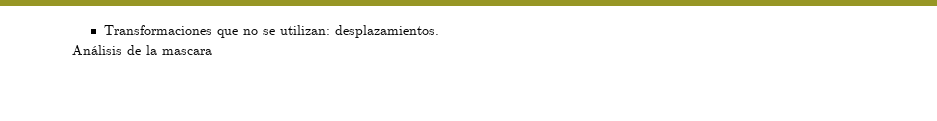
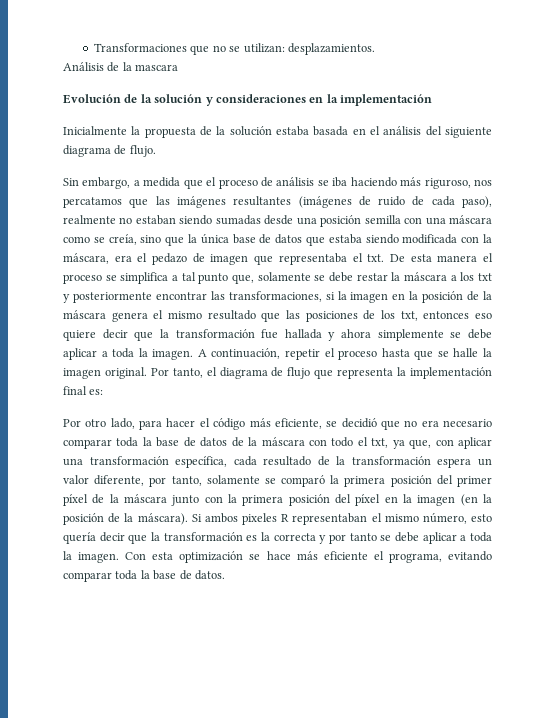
+ Evolución de la solución y consideraciones en la implementación
+ Inicialmente la propuesta de la solución estaba basada en el análisis del siguiente diagrama de flujo.
+ Sin embargo, a medida que el proceso de análisis se iba haciendo más riguroso, nos percatamos que las imágenes resultantes (imágenes de ruido de cada paso), realmente no estaban siendo sumadas desde una posición semilla con una máscara como se creía, sino que la única base de datos que estaba siendo modificada con la máscara, era el pedazo de imagen que representaba el txt. De esta manera el proceso se simplifica a tal punto que, solamente se debe restar la máscara a los txt y posteriormente encontrar las transformaciones, si la imagen en la posición de la máscara genera el mismo resultado que las posiciones de los txt, entonces eso quiere decir que la transformación fue hallada y ahora simplemente se debe aplicar a toda la imagen. A continuación, repetir el proceso hasta que se halle la imagen original. Por tanto, el diagrama de flujo que representa la implementación final es:
+ Por otro lado, para hacer el código más eficiente, se decidió que no era necesario comparar toda la base de datos de la máscara con todo el txt, ya que, con aplicar una transformación específica, cada resultado de la transformación espera un valor diferente, por tanto, solamente se comparó la primera posición del primer píxel de la máscara junto con la primera posición del píxel en la imagen (en la posición de la máscara). Si ambos pixeles R representaban el mismo número, esto quería decir que la transformación es la correcta y por tanto se debe aplicar a toda la imagen. Con esta optimización se hace más eficiente el programa, evitando comparar toda la base de datos.

